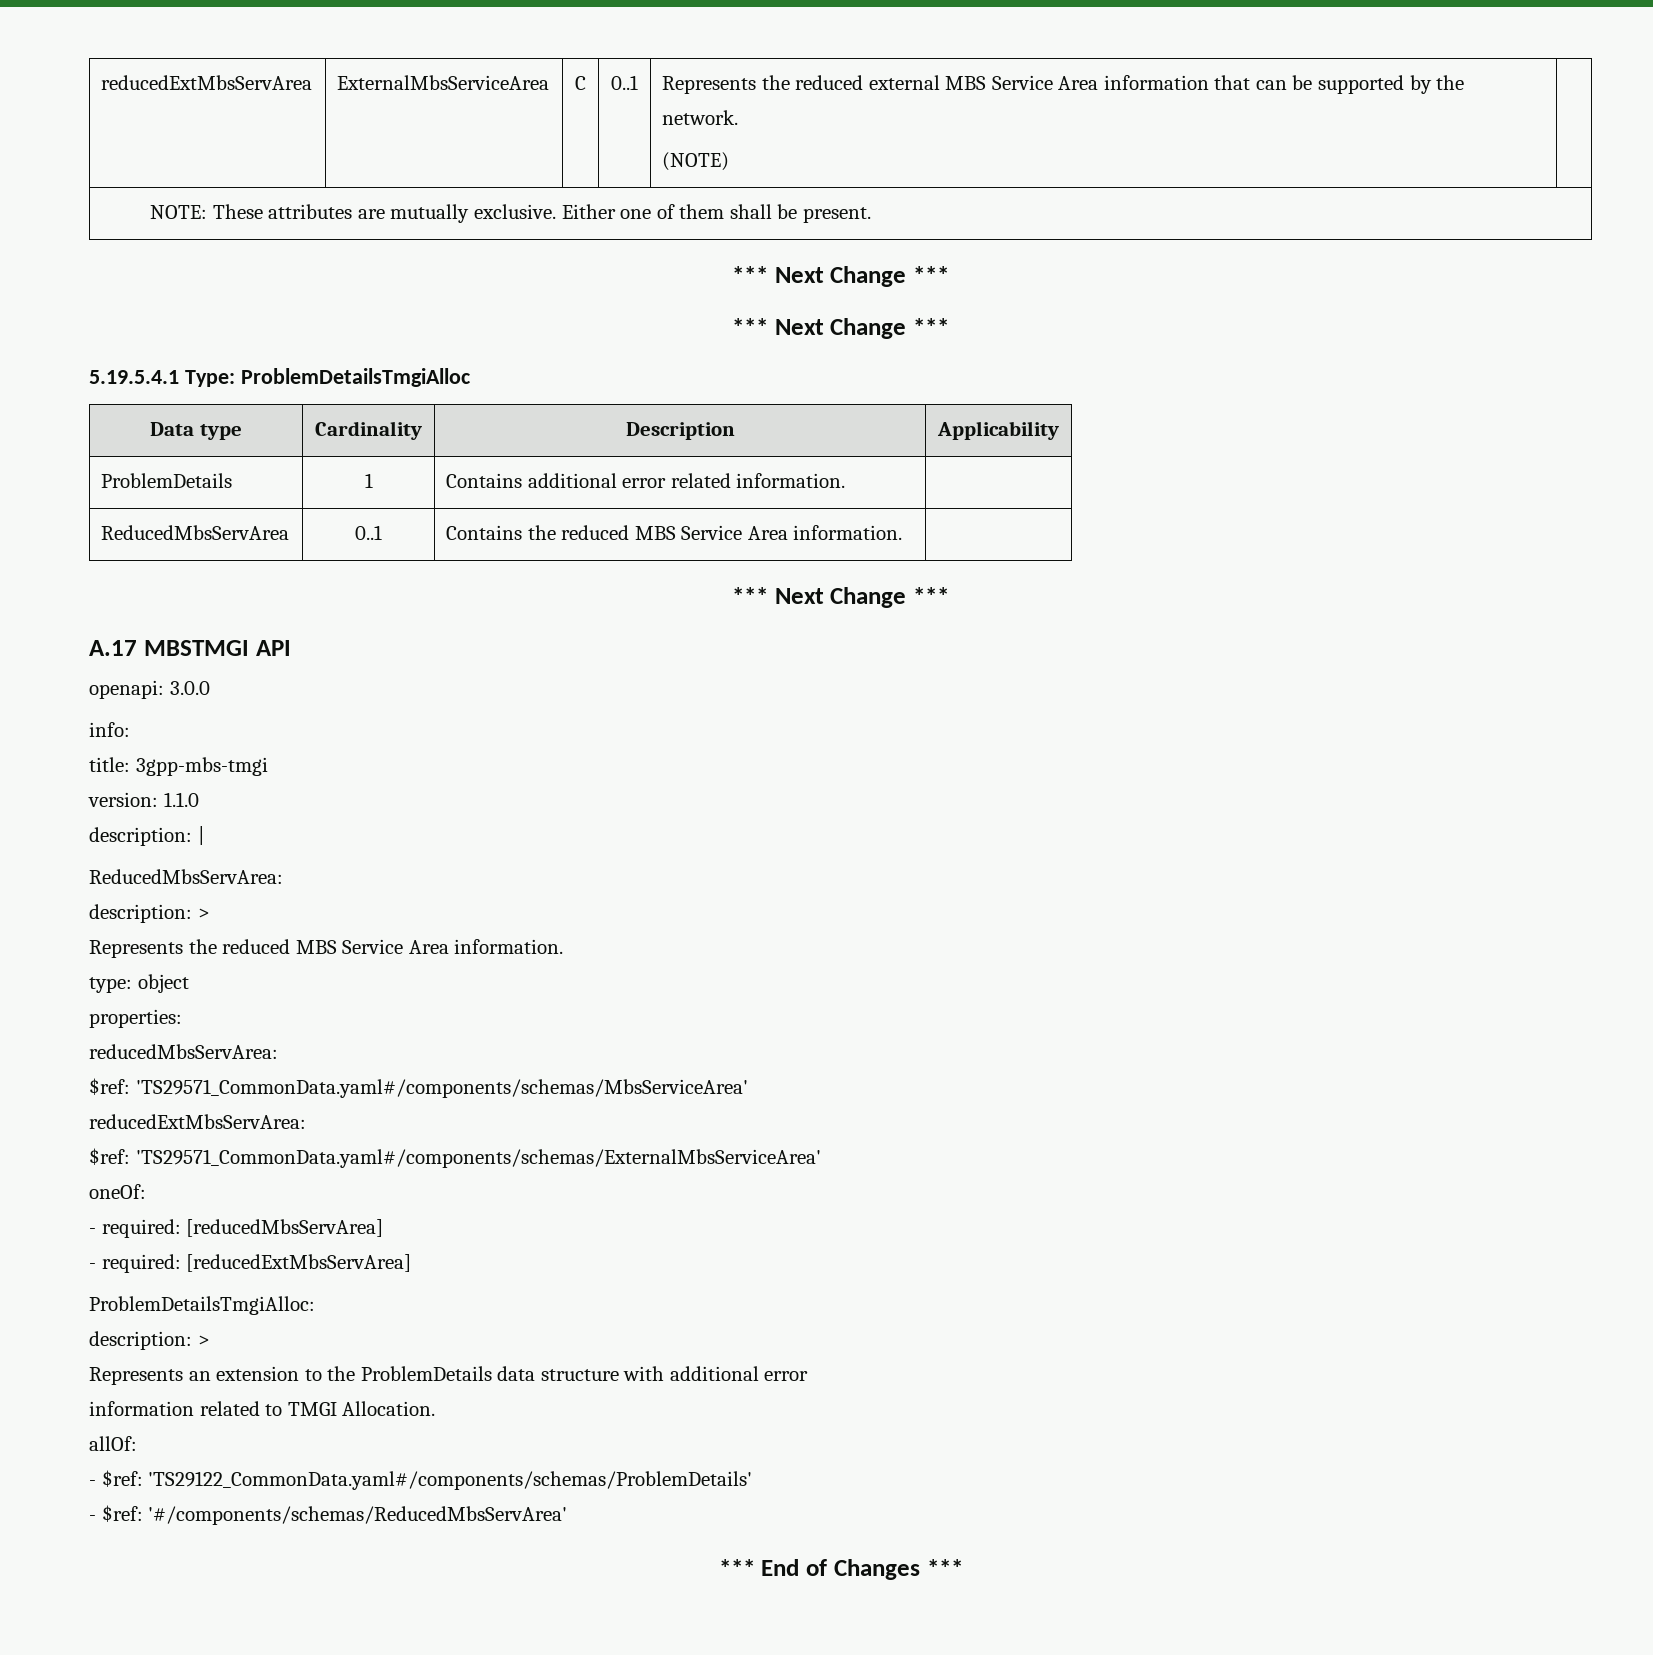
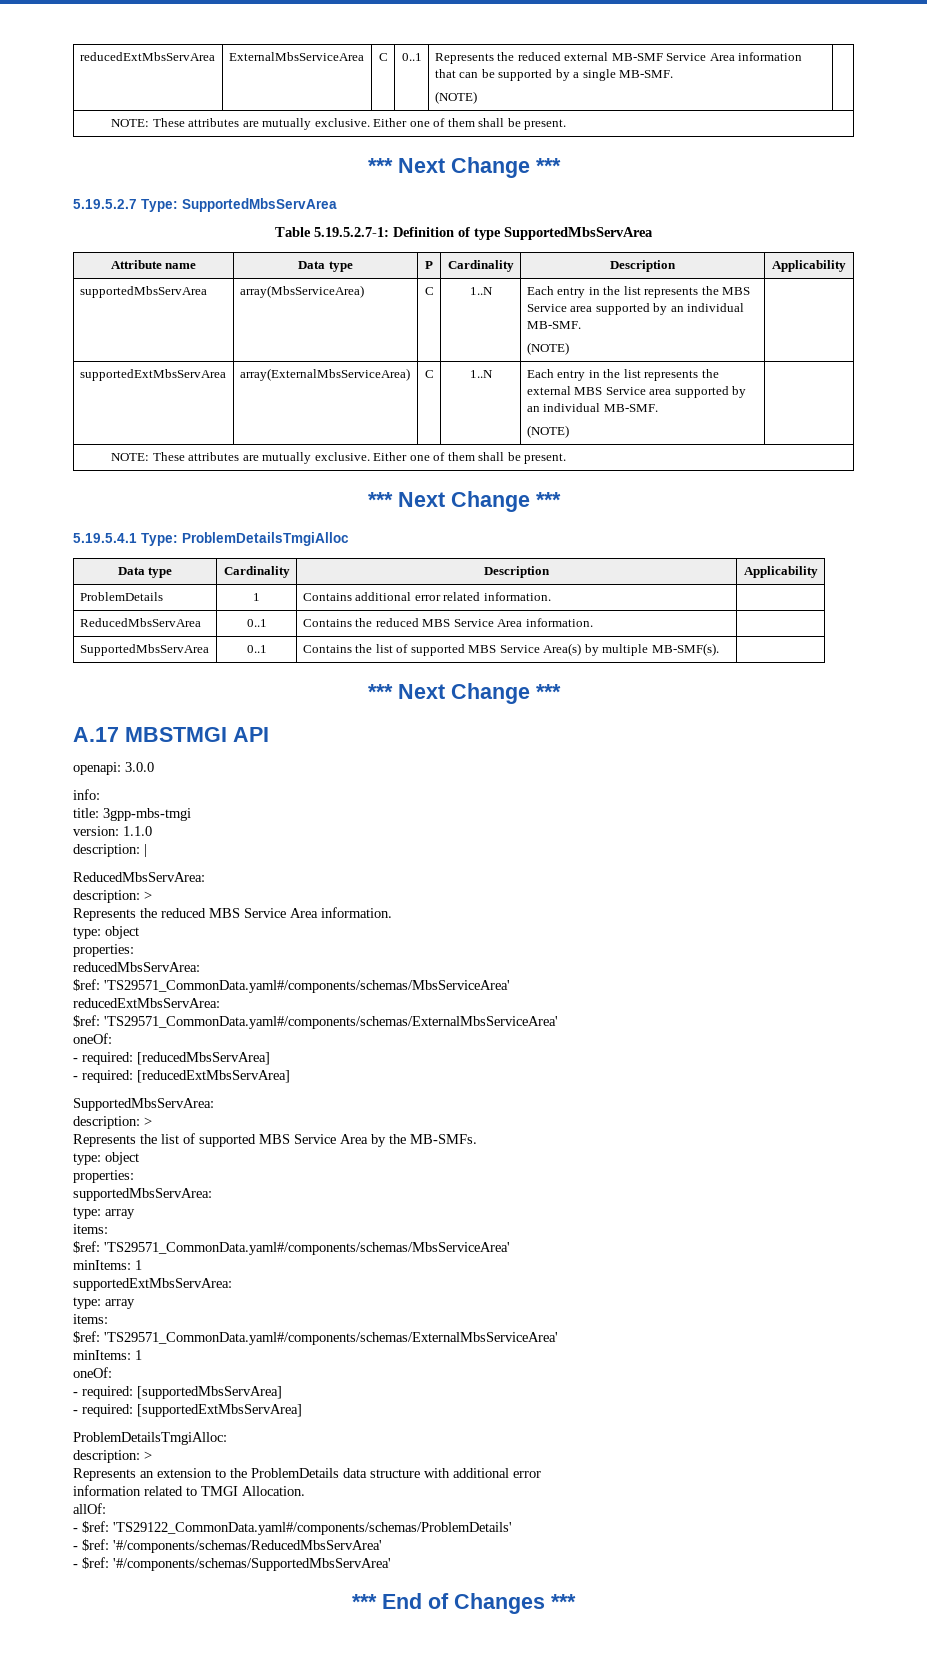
- reducedExtMbsServArea | ExternalMbsServiceArea | C | 0..1 | Represents the reduced external MBS Service Area information that can be supported by the network.
+ reducedExtMbsServArea | ExternalMbsServiceArea | C | 0..1 | Represents the reduced external MB-SMF Service Area information that can be supported by a single MB-SMF.
+ 5.19.5.2.7 Type: SupportedMbsServArea
+ Table 5.19.5.2.7-1: Definition of type SupportedMbsServArea
+ Attribute name | Data type | P | Cardinality | Description | Applicability
+ supportedMbsServArea | array(MbsServiceArea) | C | 1..N | Each entry in the list represents the MBS Service area supported by an individual MB-SMF.
+ (NOTE) |
+ supportedExtMbsServArea | array(ExternalMbsServiceArea) | C | 1..N | Each entry in the list represents the external MBS Service area supported by an individual MB-SMF.
+ (NOTE) |
+ NOTE: These attributes are mutually exclusive. Either one of them shall be present.
+ SupportedMbsServArea | 0..1 | Contains the list of supported MBS Service Area(s) by multiple MB-SMF(s). |
+ SupportedMbsServArea:
+ description: >
+ Represents the list of supported MBS Service Area by the MB-SMFs.
+ type: object
+ properties:
+ supportedMbsServArea:
+ type: array
+ items:
+ $ref: 'TS29571_CommonData.yaml#/components/schemas/MbsServiceArea'
+ minItems: 1
+ supportedExtMbsServArea:
+ type: array
+ items:
+ $ref: 'TS29571_CommonData.yaml#/components/schemas/ExternalMbsServiceArea'
+ minItems: 1
+ oneOf:
+ - required: [supportedMbsServArea]
+ - required: [supportedExtMbsServArea]
+ - $ref: '#/components/schemas/SupportedMbsServArea'

